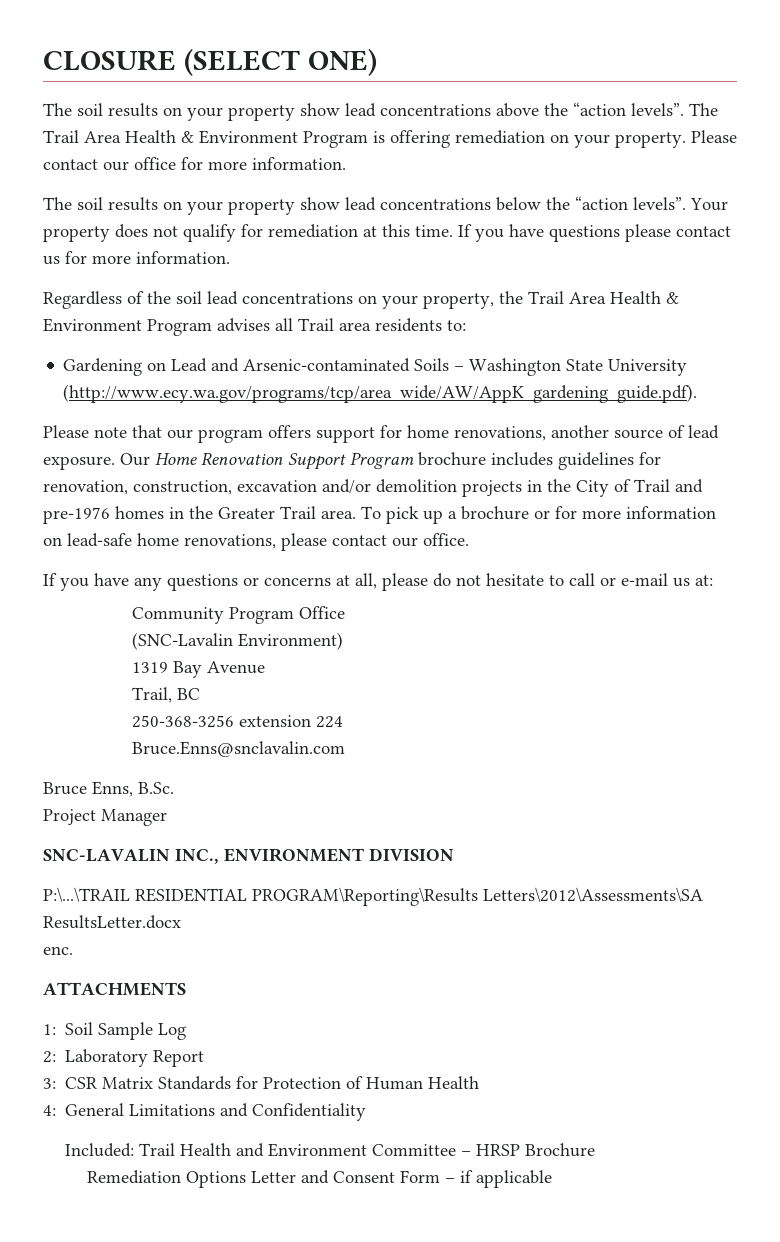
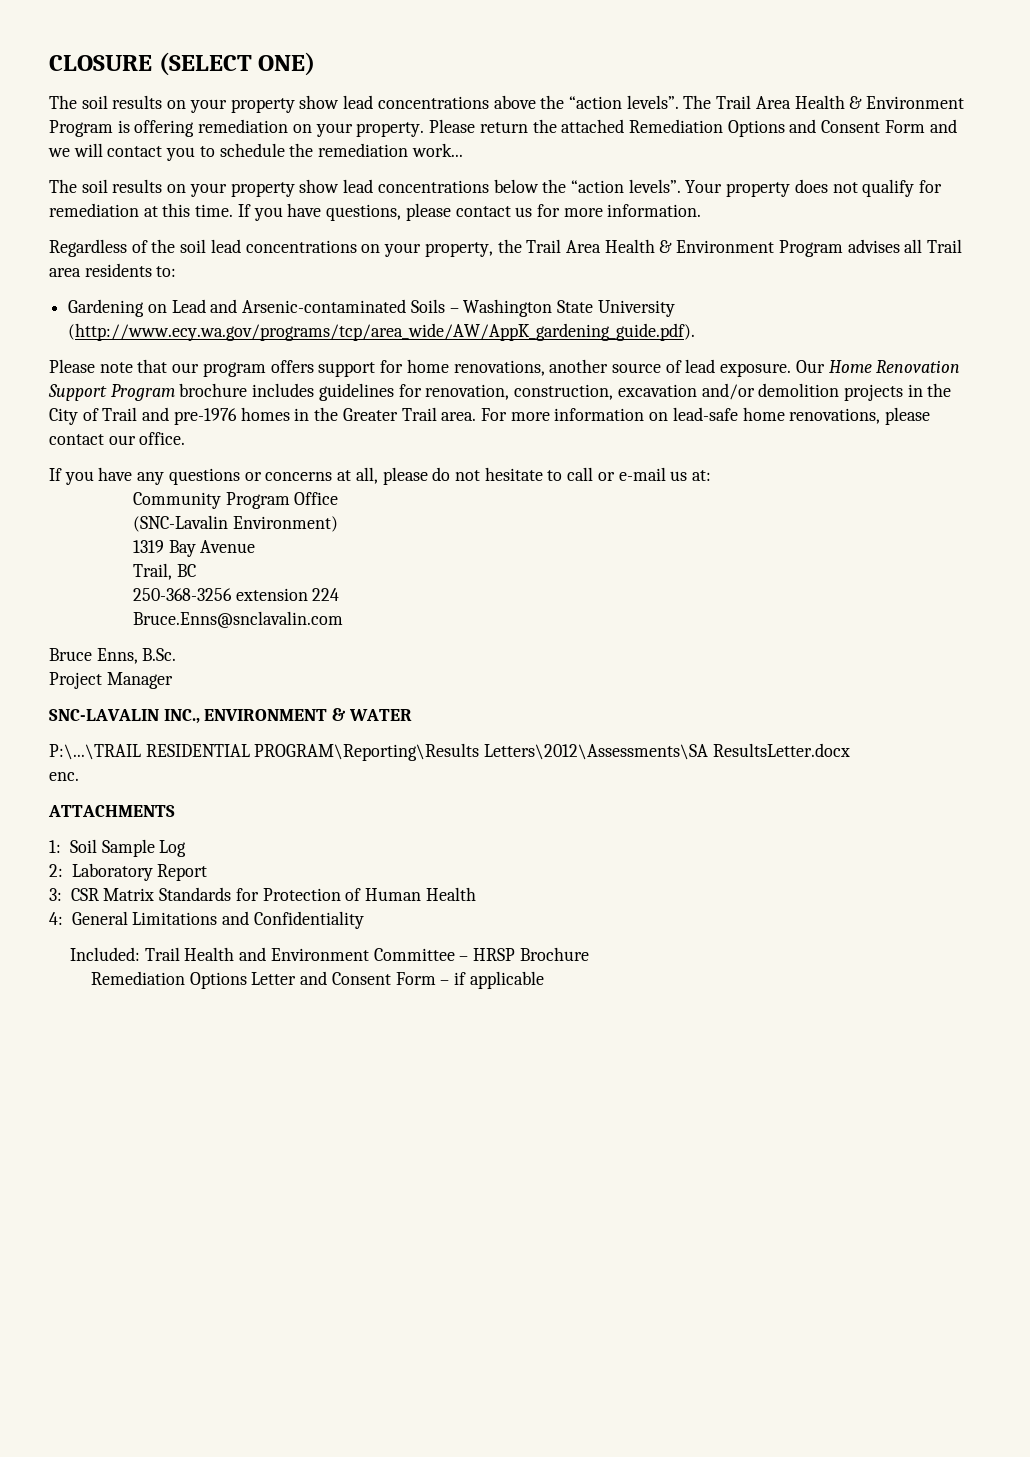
- Please contact our office for more information.
+ Please return the attached Remediation Options and Consent Form and we will contact you to schedule the remediation work...
- If you have questions please contact us for more information.
+ If you have questions, please contact us for more information.
- To pick up a brochure or for more information on lead-safe home renovations, please contact our office.
+ For more information on lead-safe home renovations, please contact our office.
- SNC-LAVALIN INC., ENVIRONMENT DIVISION
+ SNC-LAVALIN INC., ENVIRONMENT & WATER

